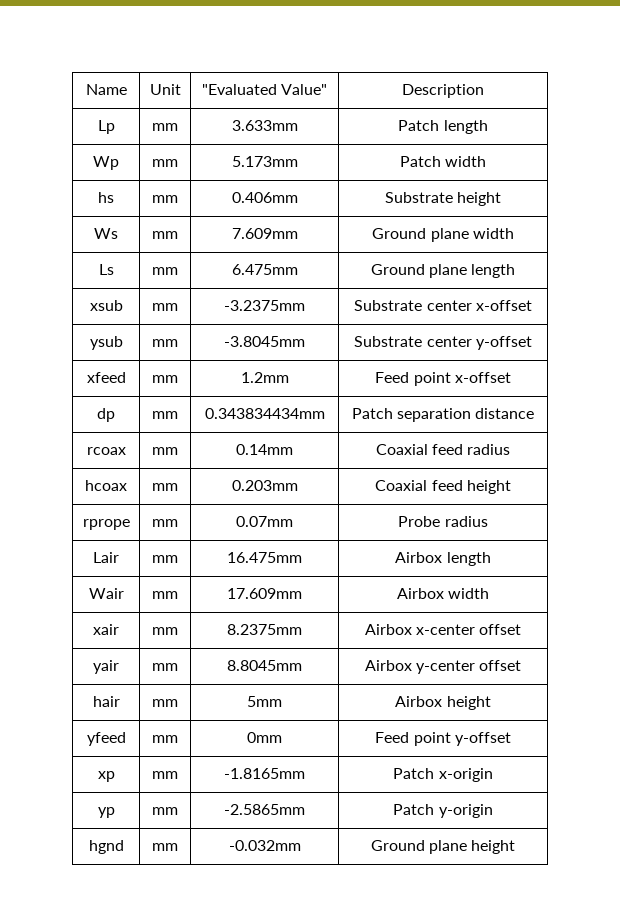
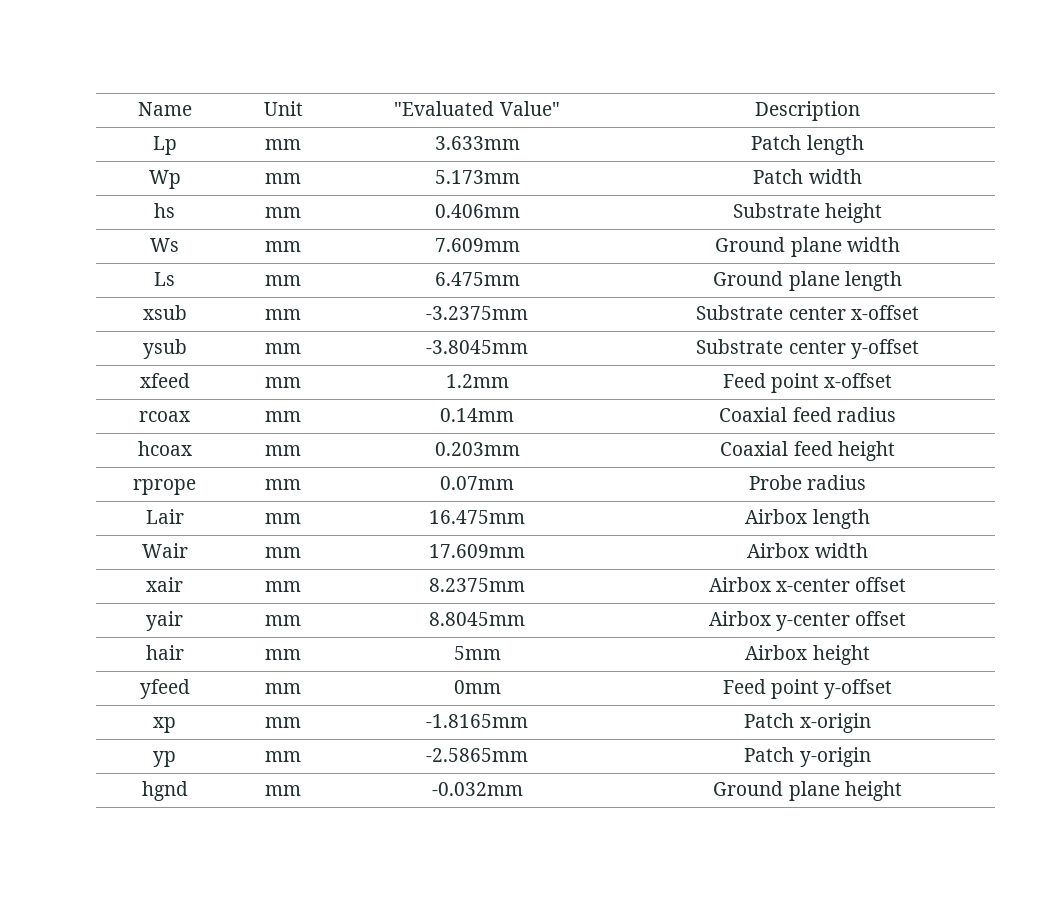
- dp | mm | 0.343834434mm | Patch separation distance

